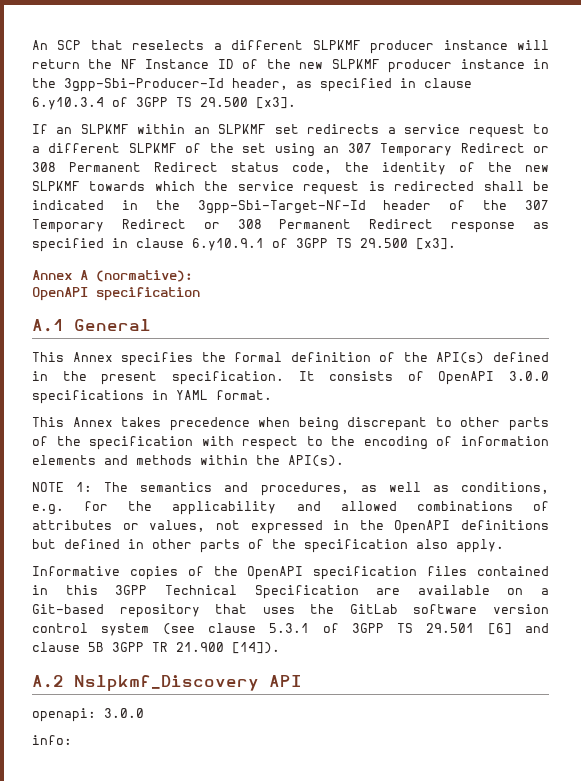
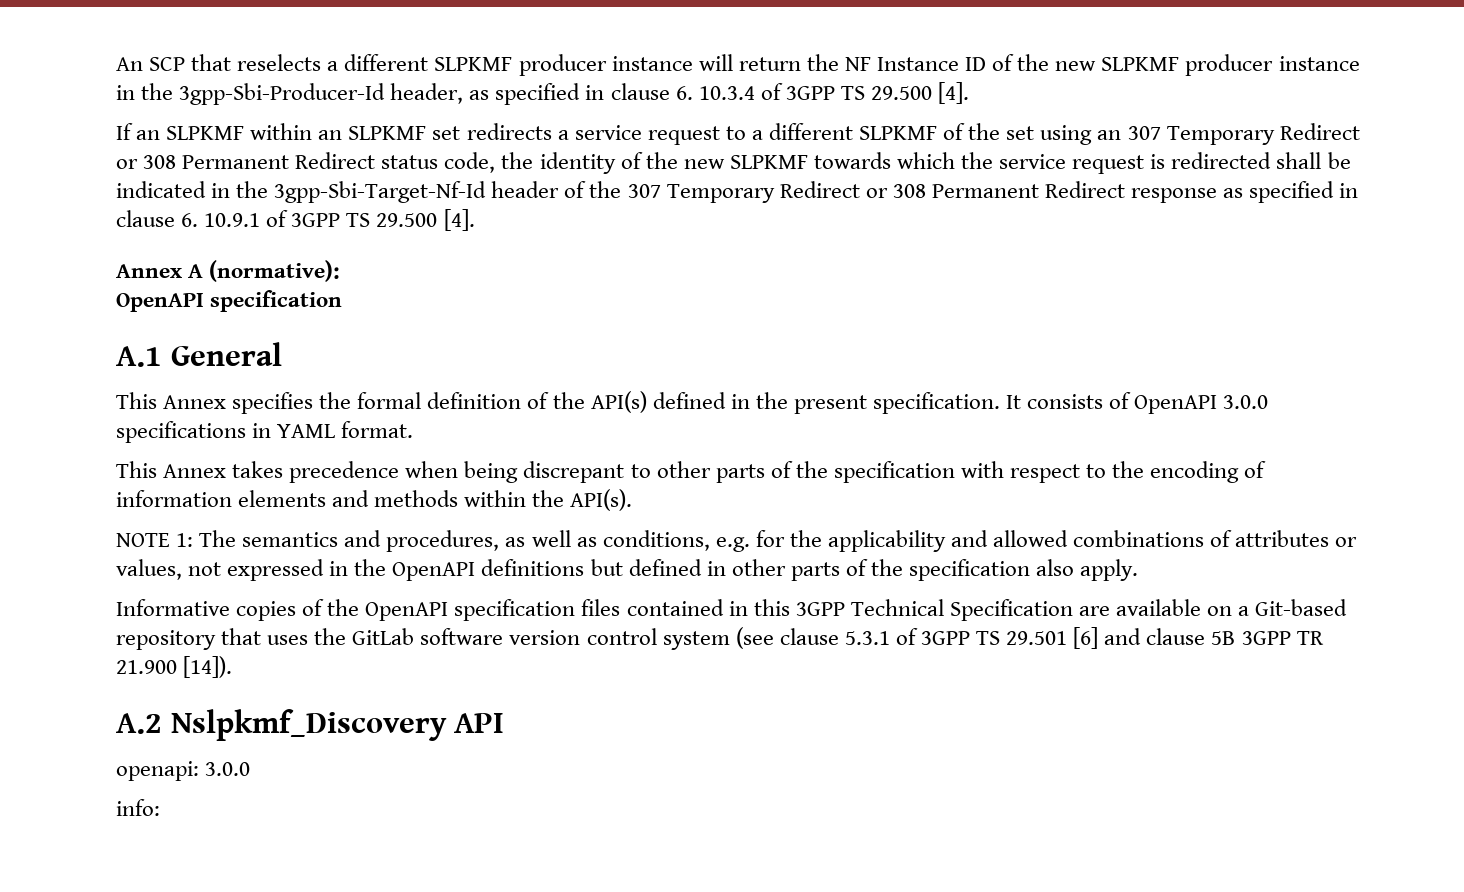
- An SCP that reselects a different SLPKMF producer instance will return the NF Instance ID of the new SLPKMF producer instance in the 3gpp-Sbi-Producer-Id header, as specified in clause 6.y10.3.4 of 3GPP TS 29.500 [x3].
+ An SCP that reselects a different SLPKMF producer instance will return the NF Instance ID of the new SLPKMF producer instance in the 3gpp-Sbi-Producer-Id header, as specified in clause 6. 10.3.4 of 3GPP TS 29.500 [4].
- If an SLPKMF within an SLPKMF set redirects a service request to a different SLPKMF of the set using an 307 Temporary Redirect or 308 Permanent Redirect status code, the identity of the new SLPKMF towards which the service request is redirected shall be indicated in the 3gpp-Sbi-Target-Nf-Id header of the 307 Temporary Redirect or 308 Permanent Redirect response as specified in clause 6.y10.9.1 of 3GPP TS 29.500 [x3].
+ If an SLPKMF within an SLPKMF set redirects a service request to a different SLPKMF of the set using an 307 Temporary Redirect or 308 Permanent Redirect status code, the identity of the new SLPKMF towards which the service request is redirected shall be indicated in the 3gpp-Sbi-Target-Nf-Id header of the 307 Temporary Redirect or 308 Permanent Redirect response as specified in clause 6. 10.9.1 of 3GPP TS 29.500 [4].

